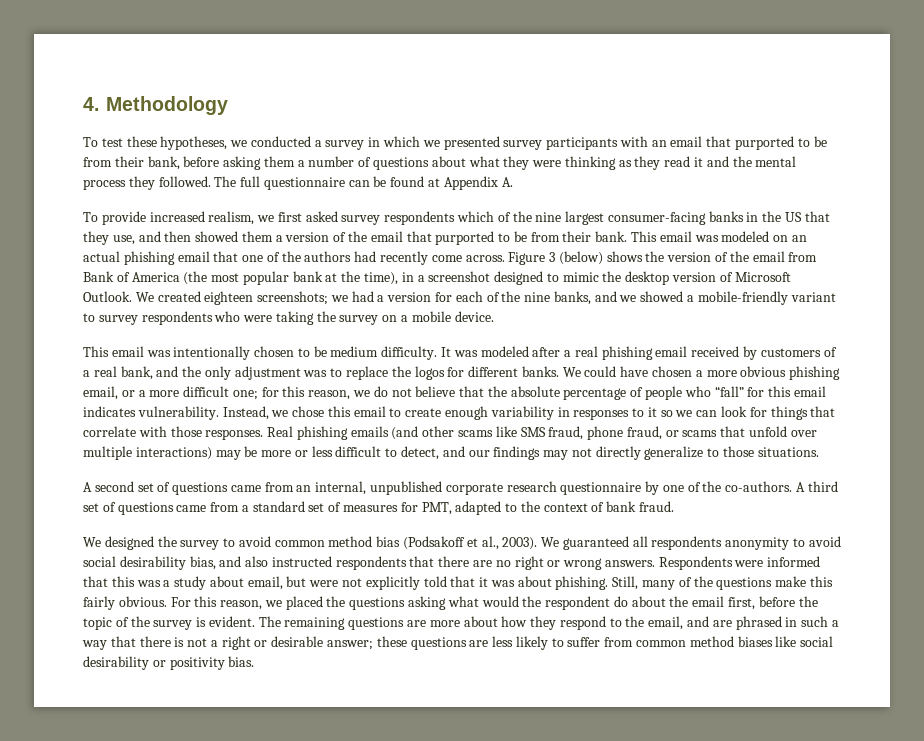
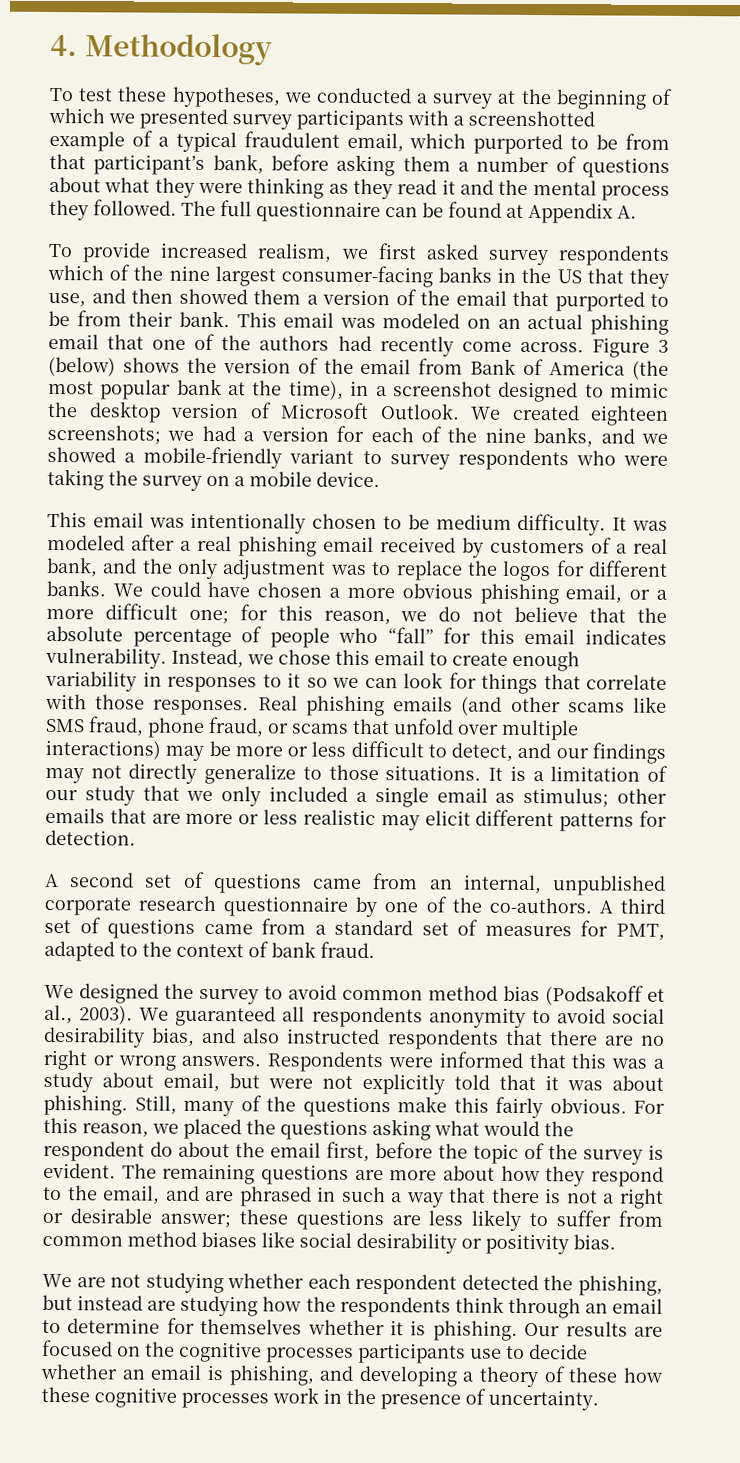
- To test these hypotheses, we conducted a survey in which we presented survey participants with an email that purported to be from their bank, before asking them a number of questions about what they were thinking as they read it and the mental process they followed.
+ To test these hypotheses, we conducted a survey at the beginning of which we presented survey participants with a screenshotted example of a typical fraudulent email, which purported to be from that participant’s bank, before asking them a number of questions about what they were thinking as they read it and the mental process they followed.
+ It is a limitation of our study that we only included a single email as stimulus; other emails that are more or less realistic may elicit different patterns for detection.
+ We are not studying whether each respondent detected the phishing, but instead are studying how the respondents think through an email to determine for themselves whether it is phishing. Our results are focused on the cognitive processes participants use to decide whether an email is phishing, and developing a theory of these how these cognitive processes work in the presence of uncertainty.

